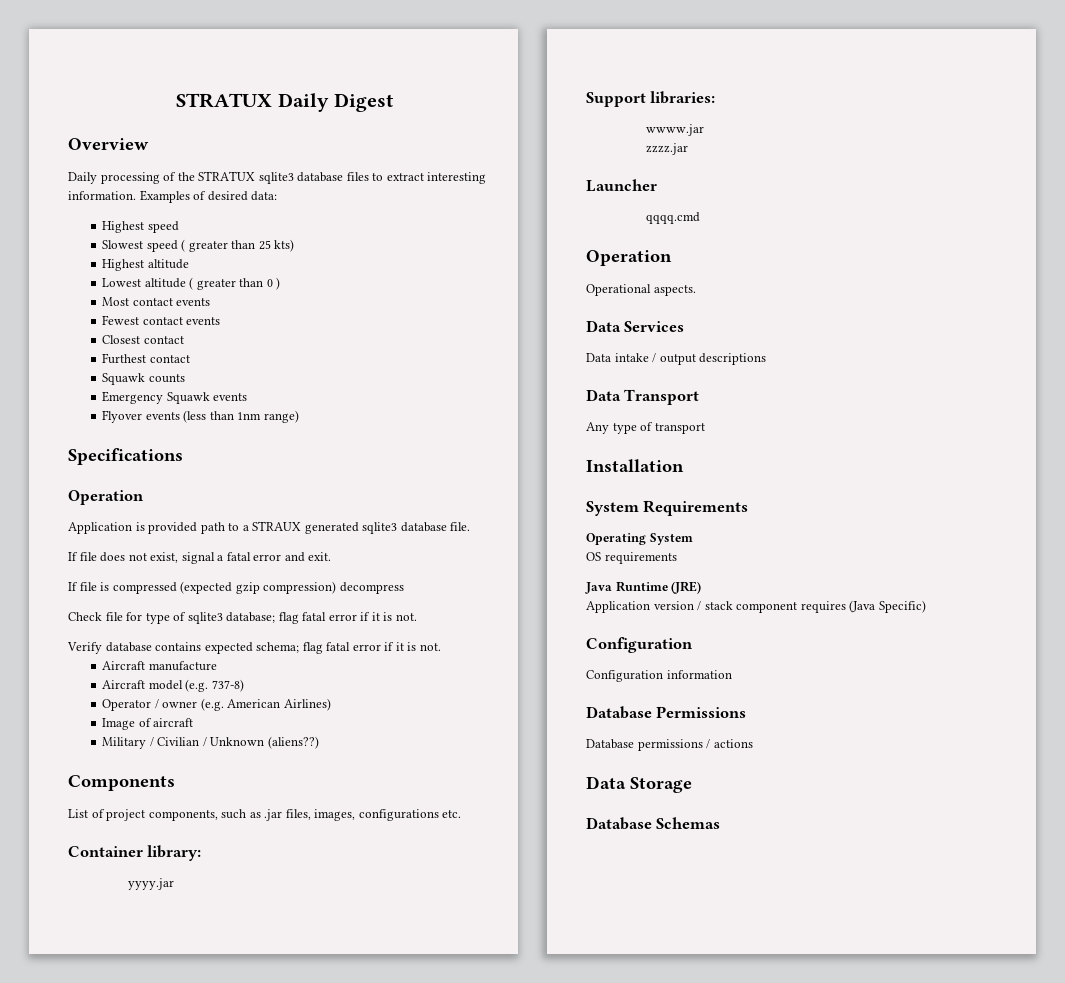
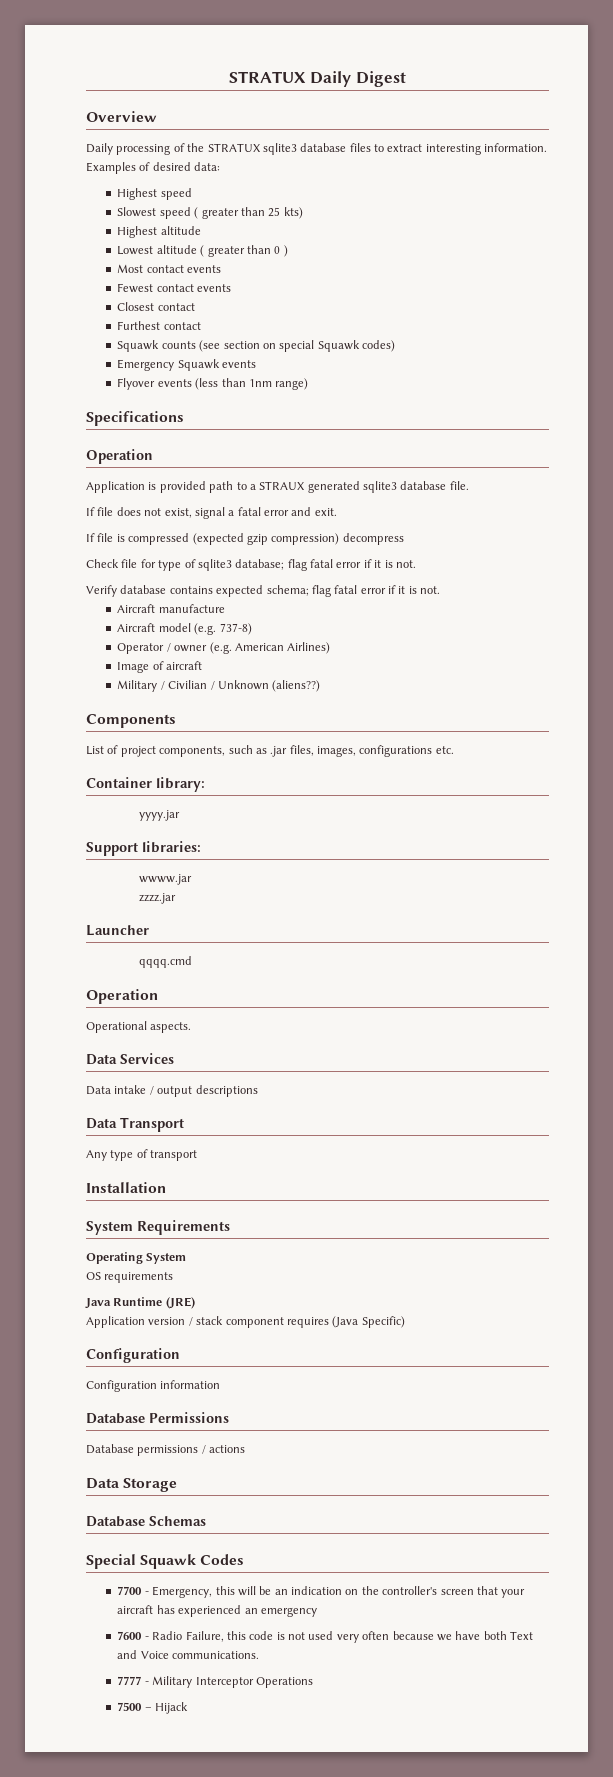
- Squawk counts
+ Squawk counts (see section on special Squawk codes)
+ Special Squawk Codes
+ 7700 - Emergency, this will be an indication on the controller's screen that your aircraft has experienced an emergency
+ 7600 - Radio Failure, this code is not used very often because we have both Text and Voice communications.
+ 7777 - Military Interceptor Operations
+ 7500 – Hijack

